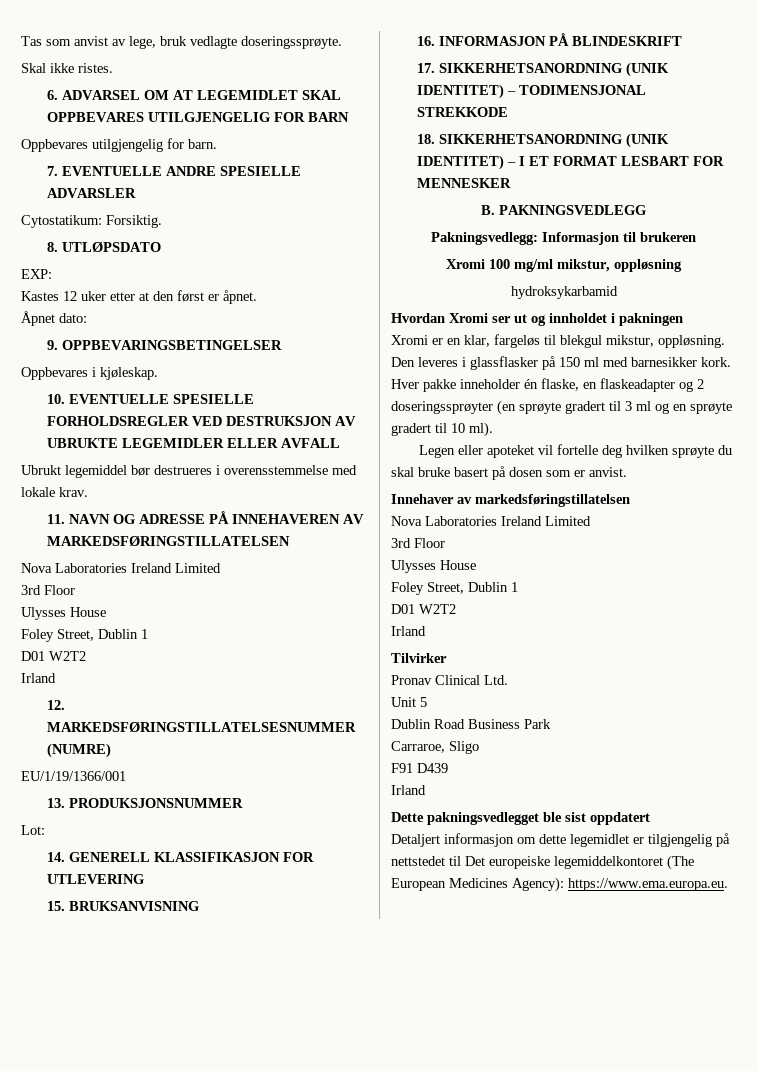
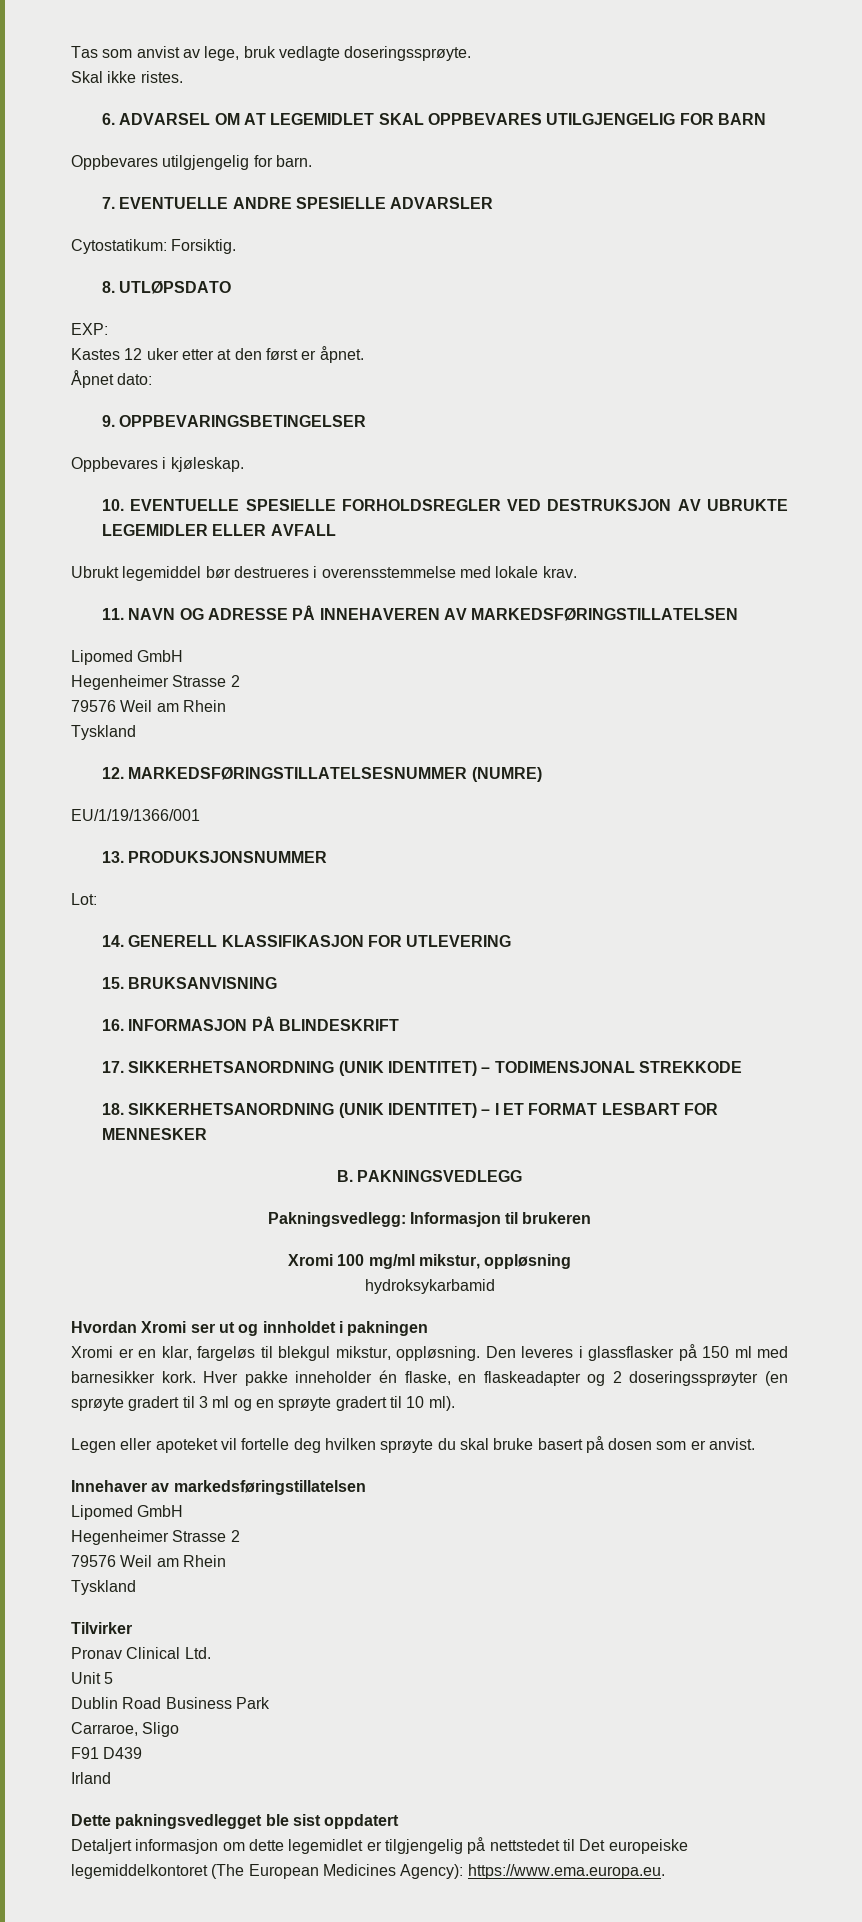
  11. NAVN OG ADRESSE PÅ INNEHAVEREN AV MARKEDSFØRINGSTILLATELSEN
- Nova Laboratories Ireland Limited
- 3rd Floor
- Ulysses House
- Foley Street, Dublin 1
- D01 W2T2
- Irland
+ Lipomed GmbH
+ Hegenheimer Strasse 2
+ 79576 Weil am Rhein
+ Tyskland
  Innehaver av markedsføringstillatelsen
- Nova Laboratories Ireland Limited
- 3rd Floor
- Ulysses House
- Foley Street, Dublin 1
- D01 W2T2
- Irland
+ Lipomed GmbH
+ Hegenheimer Strasse 2
+ 79576 Weil am Rhein
+ Tyskland

